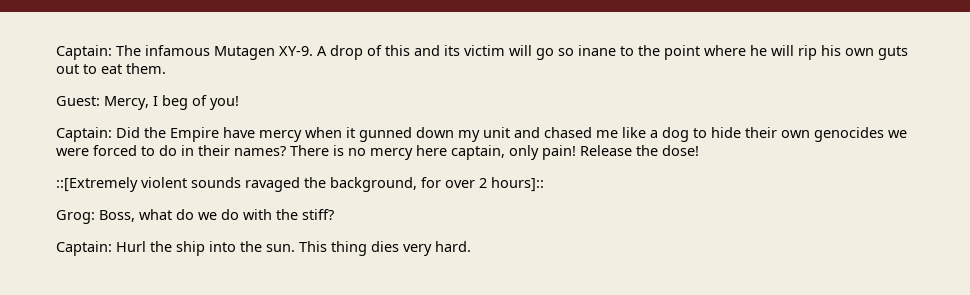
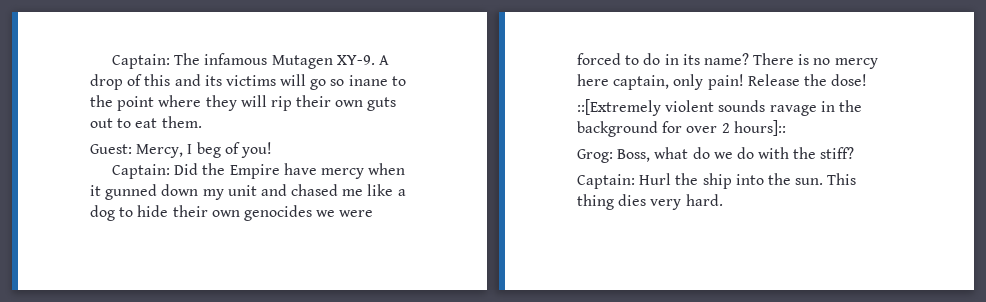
- A drop of this and its victim will go so inane to the point where he will rip his own guts out to eat them.
+ A drop of this and its victims will go so inane to the point where they will rip their own guts out to eat them.
- Captain: Did the Empire have mercy when it gunned down my unit and chased me like a dog to hide their own genocides we were forced to do in their names?
+ Captain: Did the Empire have mercy when it gunned down my unit and chased me like a dog to hide their own genocides we were forced to do in its name?
- ::[Extremely violent sounds ravaged the background, for over 2 hours]::
+ ::[Extremely violent sounds ravage in the background for over 2 hours]::

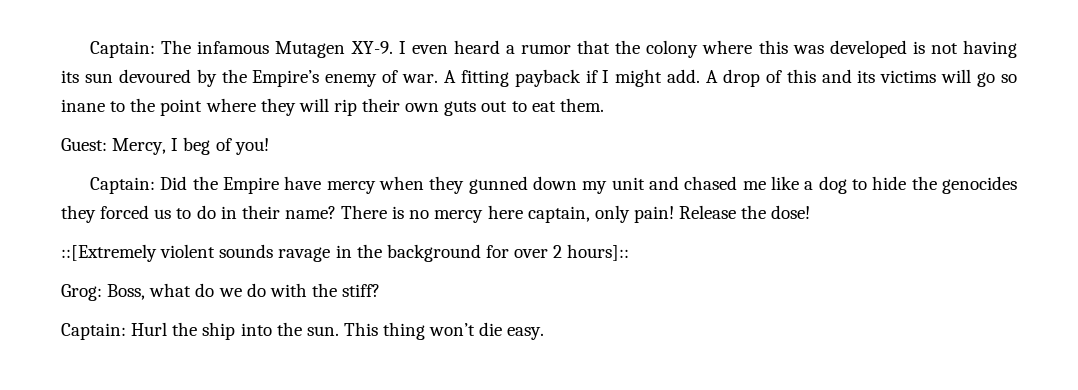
+ I even heard a rumor that the colony where this was developed is not having its sun devoured by the Empire’s enemy of war. A fitting payback if I might add.
- Captain: Did the Empire have mercy when it gunned down my unit and chased me like a dog to hide their own genocides we were forced to do in its name?
+ Captain: Did the Empire have mercy when they gunned down my unit and chased me like a dog to hide the genocides they forced us to do in their name?
- This thing dies very hard.
+ This thing won’t die easy.

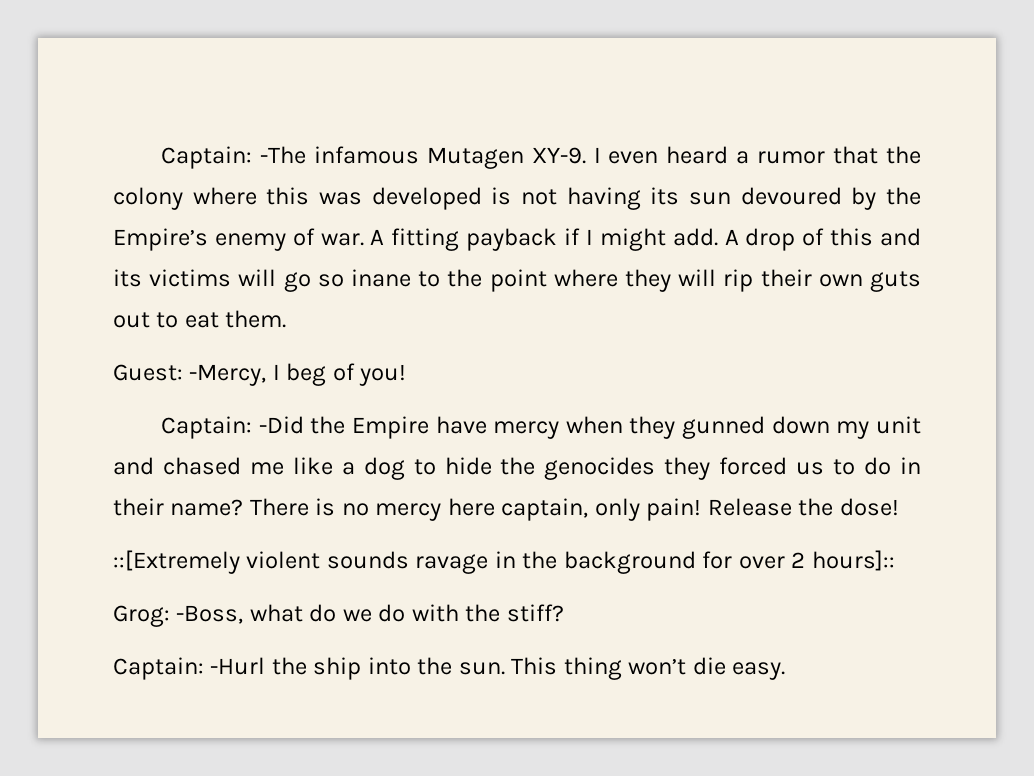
- Captain: The infamous Mutagen XY-9.
+ Captain: -The infamous Mutagen XY-9.
- Guest: Mercy, I beg of you!
+ Guest: -Mercy, I beg of you!
- Captain: Did the Empire have mercy when they gunned down my unit and chased me like a dog to hide the genocides they forced us to do in their name?
+ Captain: -Did the Empire have mercy when they gunned down my unit and chased me like a dog to hide the genocides they forced us to do in their name?
- Grog: Boss, what do we do with the stiff?
+ Grog: -Boss, what do we do with the stiff?
- Captain: Hurl the ship into the sun.
+ Captain: -Hurl the ship into the sun.

